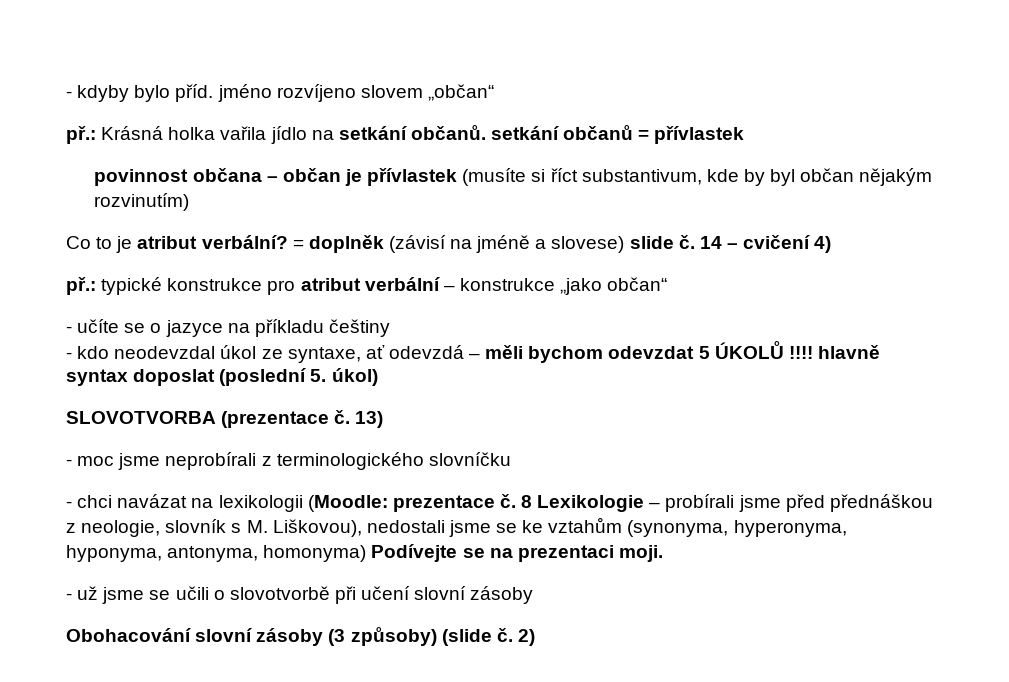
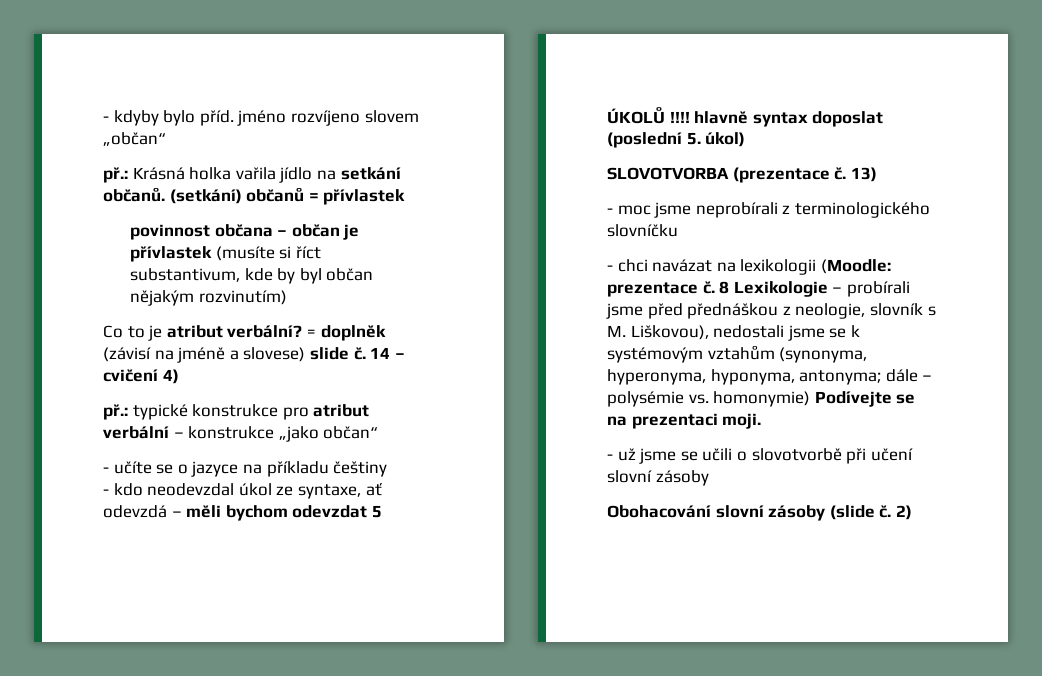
- př.: Krásná holka vařila jídlo na setkání občanů. setkání občanů = přívlastek
+ př.: Krásná holka vařila jídlo na setkání občanů. (setkání) občanů = přívlastek
- 8 Lexikologie – probírali jsme před přednáškou z neologie, slovník s M. Liškovou), nedostali jsme se ke vztahům (synonyma, hyperonyma, hyponyma, antonyma, homonyma) Podívejte se na prezentaci moji.
+ 8 Lexikologie – probírali jsme před přednáškou z neologie, slovník s M. Liškovou), nedostali jsme se k systémovým vztahům (synonyma, hyperonyma, hyponyma, antonyma; dále – polysémie vs. homonymie) Podívejte se na prezentaci moji.
- Obohacování slovní zásoby (3 způsoby) (slide č.
+ Obohacování slovní zásoby (slide č.

